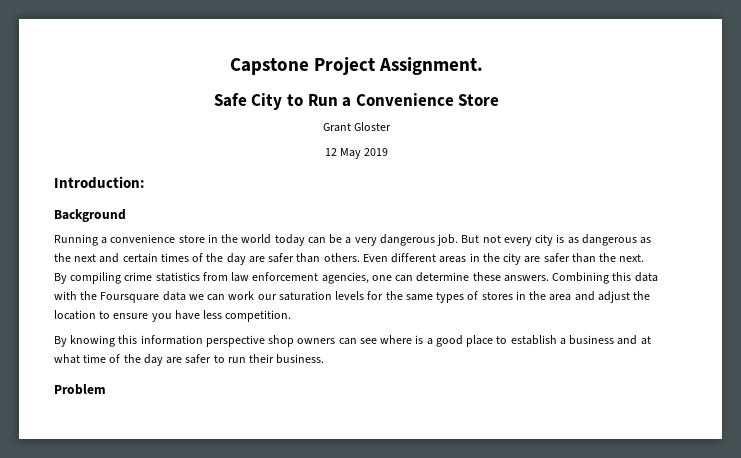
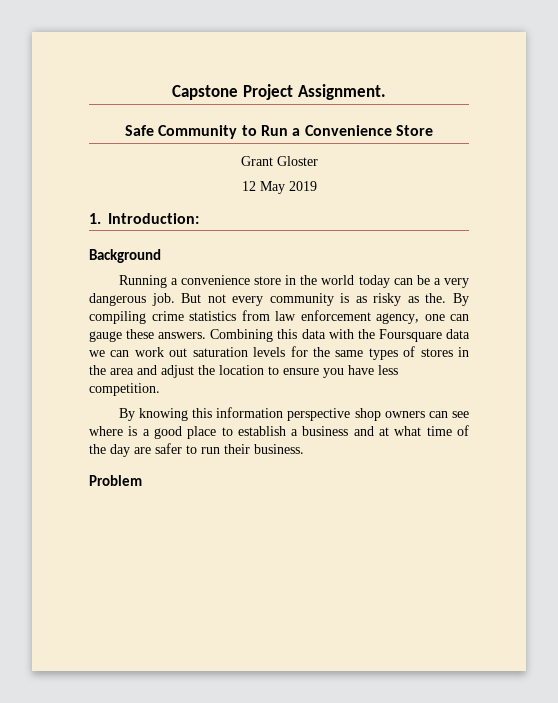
- Safe City to Run a Convenience Store
+ Safe Community to Run a Convenience Store
- Introduction:
+ 1. Introduction:
- But not every city is as dangerous as the next and certain times of the day are safer than others. Even different areas in the city are safer than the next.
+ But not every community is as risky as the.
- By compiling crime statistics from law enforcement agencies, one can determine these answers.
+ By compiling crime statistics from law enforcement agency, one can gauge these answers.
- Combining this data with the Foursquare data we can work our saturation levels for the same types of stores in the area and adjust the location to ensure you have less competition.
+ Combining this data with the Foursquare data we can work out saturation levels for the same types of stores in the area and adjust the location to ensure you have less competition.

